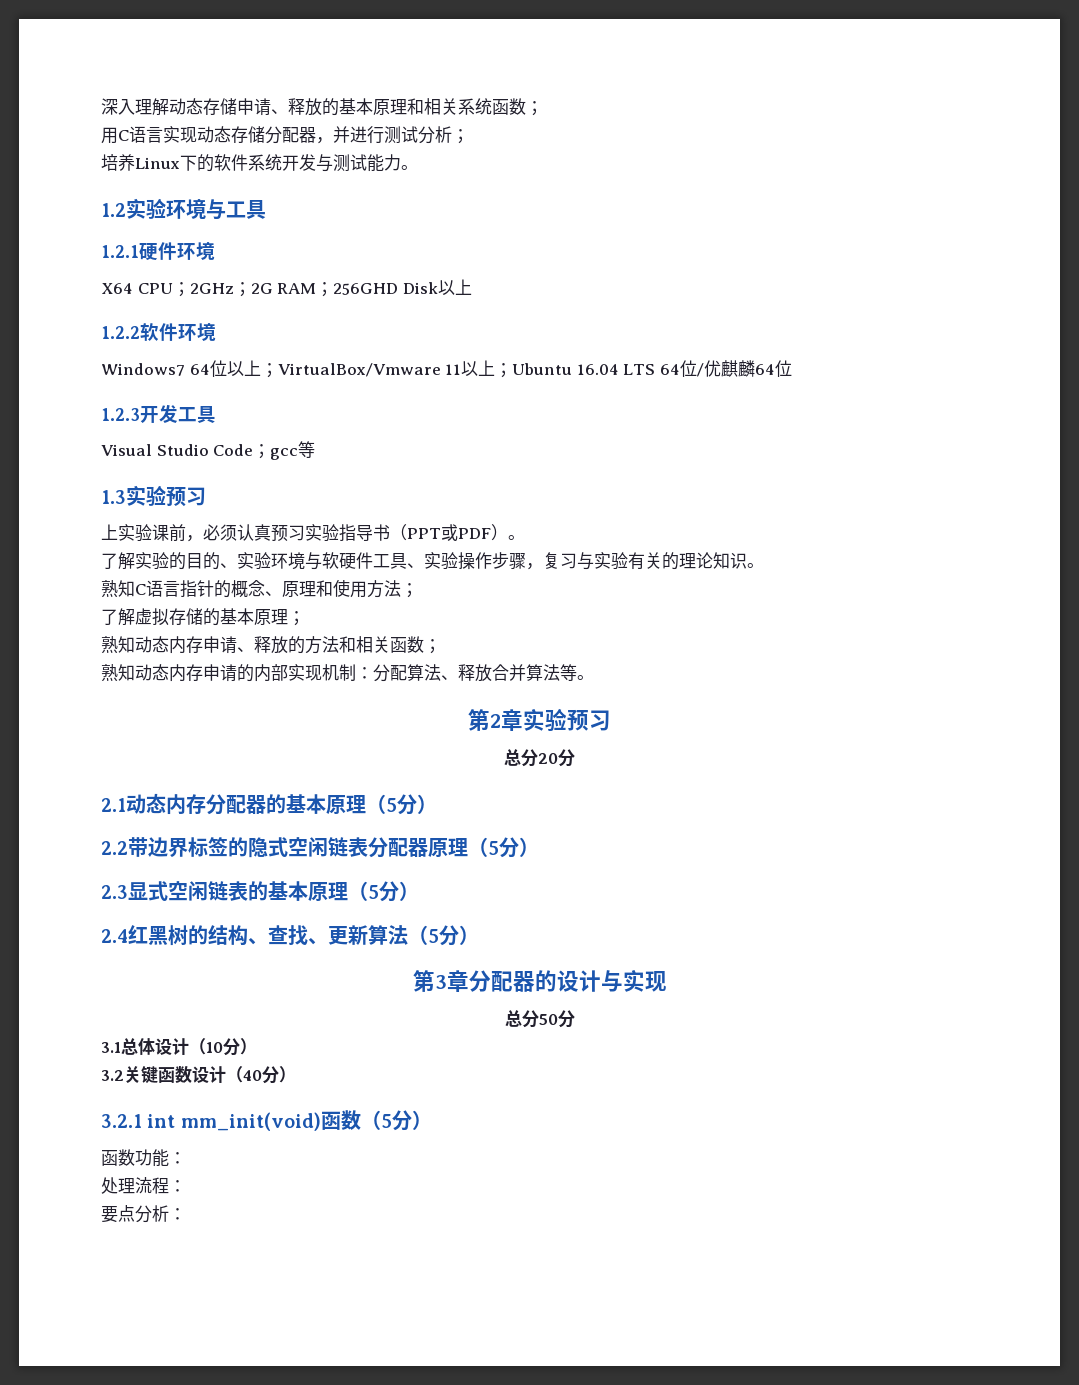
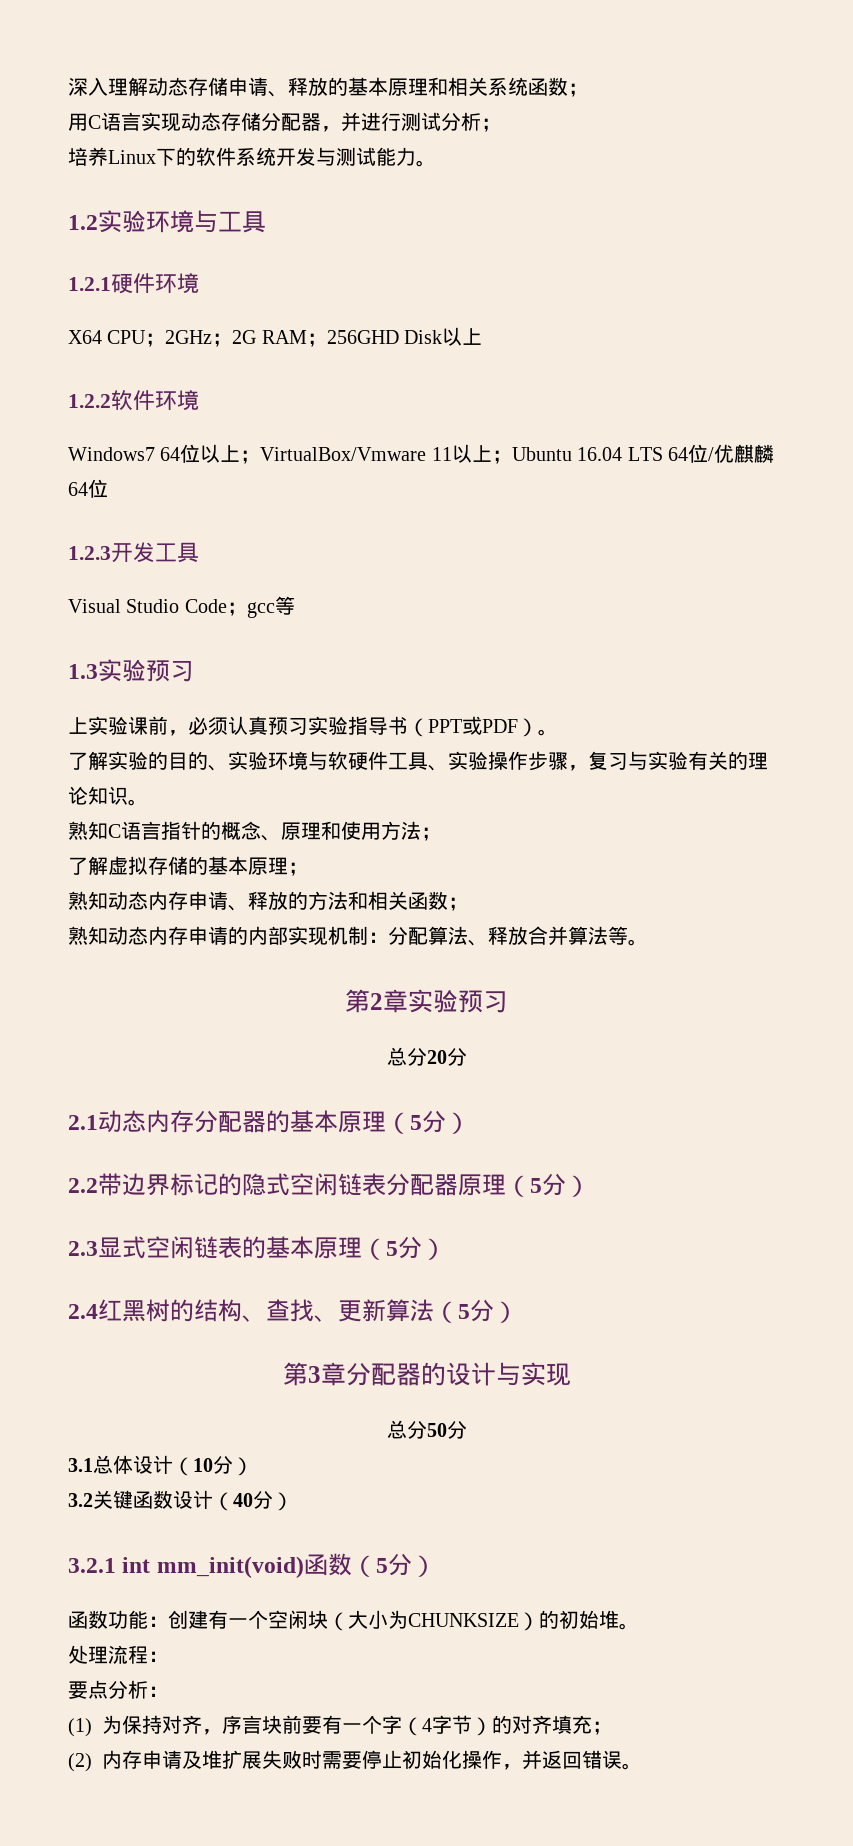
- 2.2带边界标签的隐式空闲链表分配器原理（5分）
+ 2.2带边界标记的隐式空闲链表分配器原理（5分）
- 函数功能：
+ 函数功能：创建有一个空闲块（大小为CHUNKSIZE）的初始堆。
+ (1)为保持对齐，序言块前要有一个字（4字节）的对齐填充；
+ (2)内存申请及堆扩展失败时需要停止初始化操作，并返回错误。

